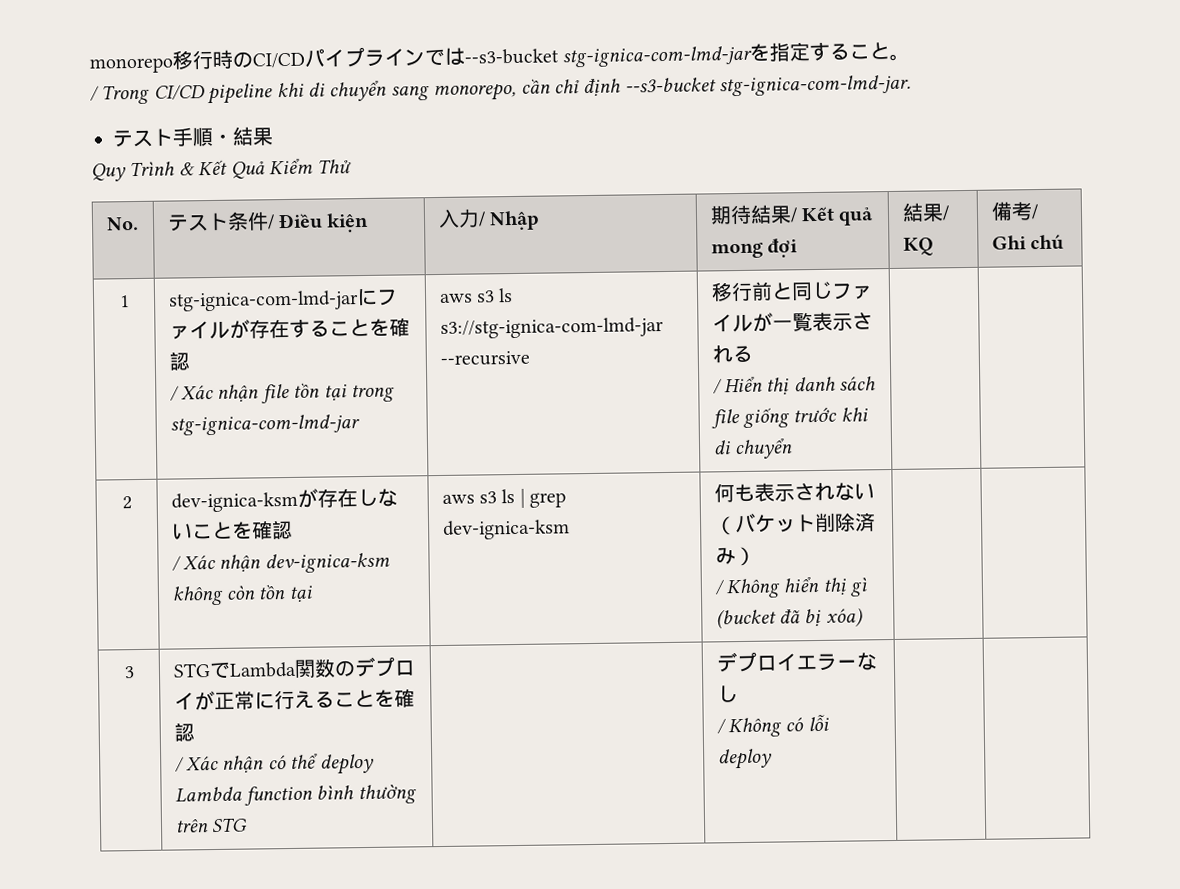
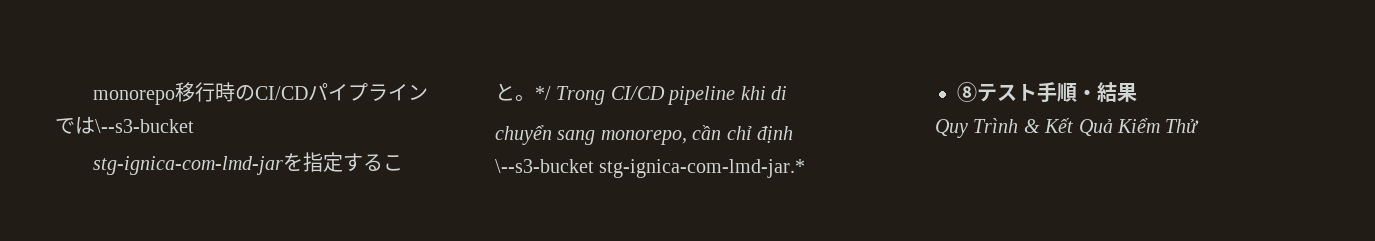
- monorepo移行時のCI/CDパイプラインでは--s3-bucket stg-ignica-com-lmd-jarを指定すること。
- / Trong CI/CD pipeline khi di chuyển sang monorepo, cần chỉ định --s3-bucket stg-ignica-com-lmd-jar.
- テスト手順・結果
+ monorepo移行時のCI/CDパイプラインでは\--s3-bucket
+ stg-ignica-com-lmd-jarを指定すること。*/ Trong CI/CD pipeline khi di
+ chuyển sang monorepo, cần chỉ định \--s3-bucket stg-ignica-com-lmd-jar.*
+ ⑧テスト手順・結果
- No. | テスト条件/ Điều kiện | 入力/ Nhập | 期待結果/ Kết quả mong đợi | 結果/ KQ | 備考/ Ghi chú
- 1 | stg-ignica-com-lmd-jarにファイルが存在することを確認
- / Xác nhận file tồn tại trong stg-ignica-com-lmd-jar | aws s3 ls s3://stg-ignica-com-lmd-jar --recursive | 移行前と同じファイルが一覧表示される
- / Hiển thị danh sách file giống trước khi di chuyển | |
- 2 | dev-ignica-ksmが存在しないことを確認
- / Xác nhận dev-ignica-ksm không còn tồn tại | aws s3 ls | grep dev-ignica-ksm | 何も表示されない（バケット削除済み）
- / Không hiển thị gì (bucket đã bị xóa) | |
- 3 | STGでLambda関数のデプロイが正常に行えることを確認
- / Xác nhận có thể deploy Lambda function bình thường trên STG | | デプロイエラーなし
- / Không có lỗi deploy | |

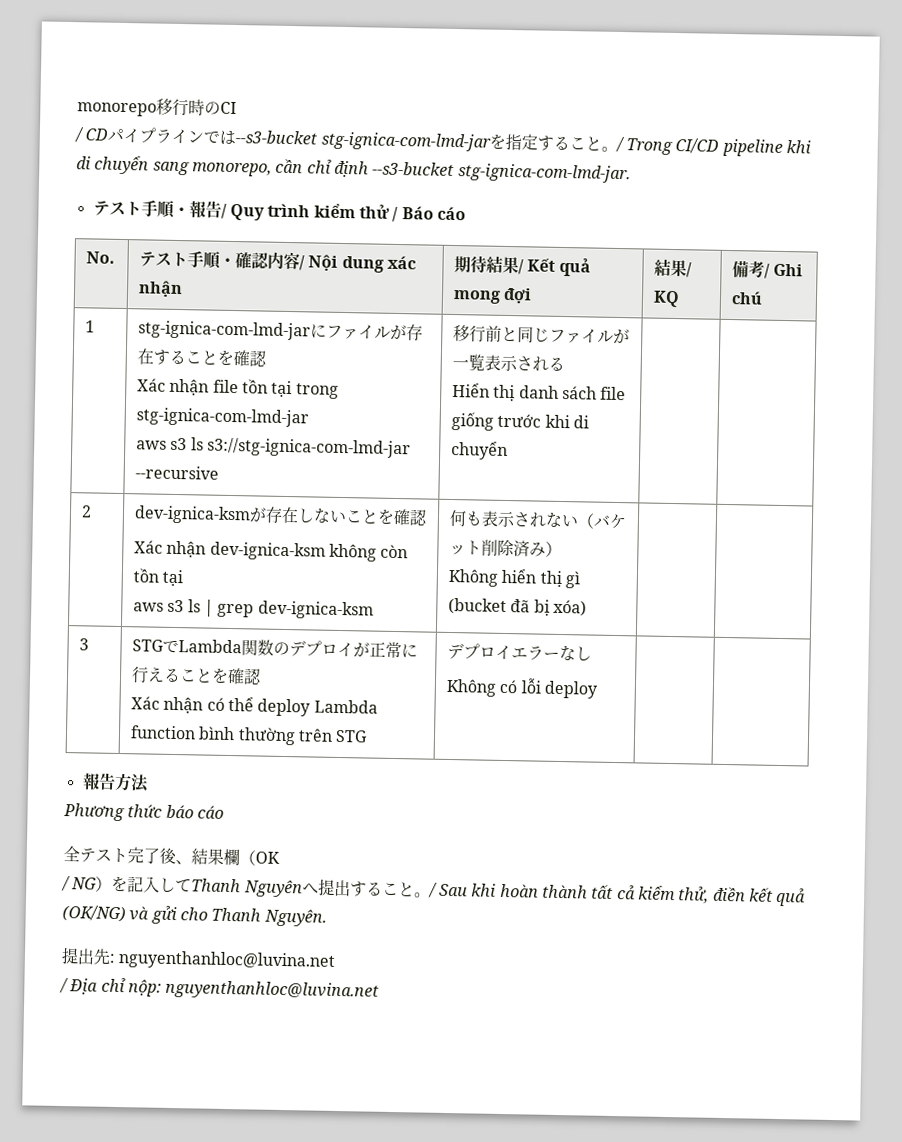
- monorepo移行時のCI/CDパイプラインでは\--s3-bucket
- stg-ignica-com-lmd-jarを指定すること。
+ monorepo移行時のCI
+ / CDパイプラインでは--s3-bucket stg-ignica-com-lmd-jarを指定すること。
- */ Trong CI/CD pipeline khi di
- chuyển sang monorepo, cần chỉ định \--s3-bucket stg-ignica-com-lmd-jar.*
- ⑧テスト手順・結果
- Quy Trình & Kết Quả Kiểm Thử
+ / Trong CI/CD pipeline khi di chuyển sang monorepo, cần chỉ định --s3-bucket stg-ignica-com-lmd-jar.
+ テスト手順・報告/ Quy trình kiểm thử / Báo cáo
+ No. | テスト手順・確認内容/ Nội dung xác nhận | 期待結果/ Kết quả mong đợi | 結果/ KQ | 備考/ Ghi chú
+ 1 | stg-ignica-com-lmd-jarにファイルが存在することを確認
+ Xác nhận file tồn tại trong stg-ignica-com-lmd-jar
+ aws s3 ls s3://stg-ignica-com-lmd-jar --recursive | 移行前と同じファイルが一覧表示される
+ Hiển thị danh sách file giống trước khi di chuyển | |
+ 2 | dev-ignica-ksmが存在しないことを確認
+ Xác nhận dev-ignica-ksm không còn tồn tại
+ aws s3 ls | grep dev-ignica-ksm | 何も表示されない（バケット削除済み）
+ Không hiển thị gì (bucket đã bị xóa) | |
+ 3 | STGでLambda関数のデプロイが正常に行えることを確認
+ Xác nhận có thể deploy Lambda function bình thường trên STG | デプロイエラーなし
+ Không có lỗi deploy | |
+ 報告方法
+ Phương thức báo cáo
+ 全テスト完了後、結果欄（OK
+ / NG）を記入してThanh Nguyênへ提出すること。/ Sau khi hoàn thành tất cả kiểm thử, điền kết quả (OK/NG) và gửi cho Thanh Nguyên.
+ 提出先: nguyenthanhloc@luvina.net
+ / Địa chỉ nộp: nguyenthanhloc@luvina.net

